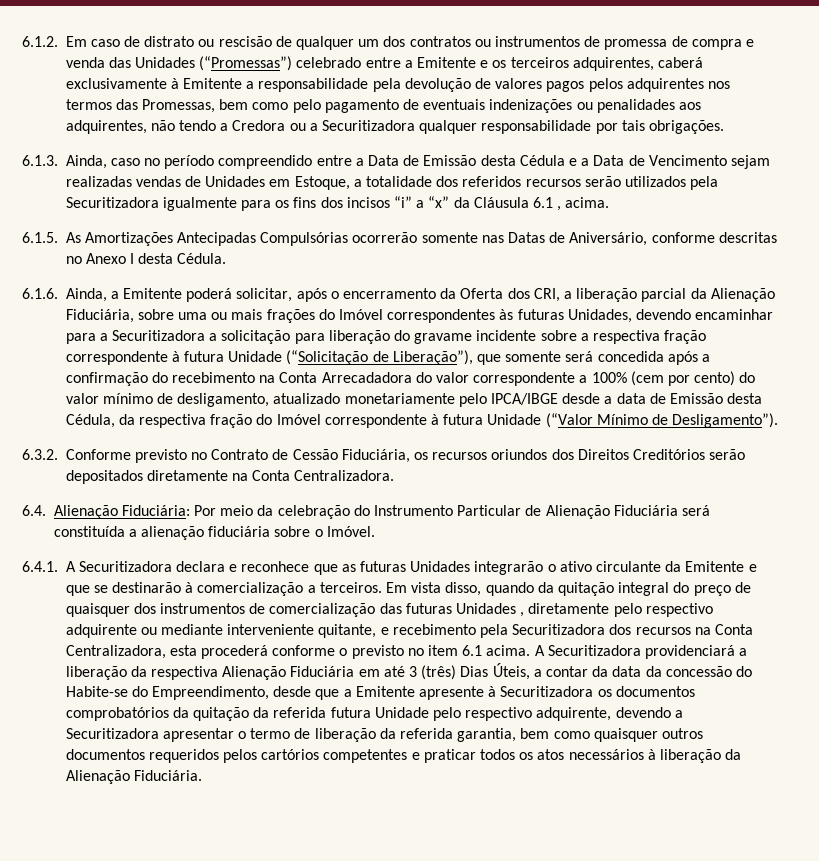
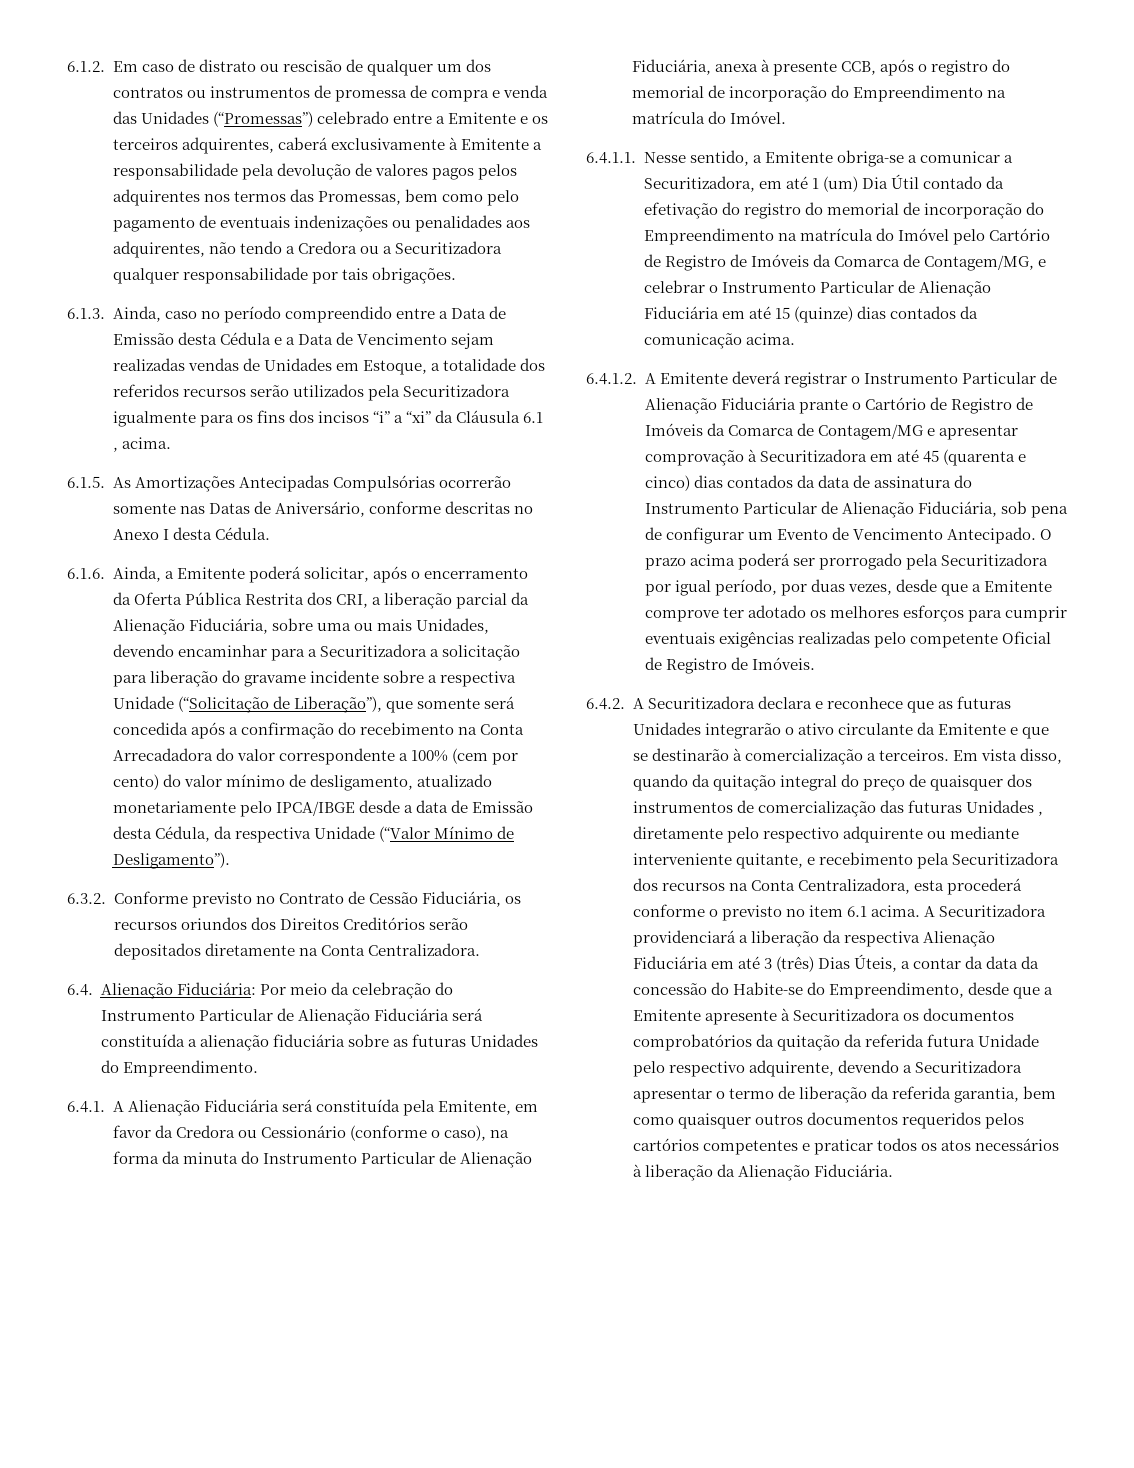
- 6.1.3. Ainda, caso no período compreendido entre a Data de Emissão desta Cédula e a Data de Vencimento sejam realizadas vendas de Unidades em Estoque, a totalidade dos referidos recursos serão utilizados pela Securitizadora igualmente para os fins dos incisos “i” a “x” da Cláusula 6.1 , acima.
+ 6.1.3. Ainda, caso no período compreendido entre a Data de Emissão desta Cédula e a Data de Vencimento sejam realizadas vendas de Unidades em Estoque, a totalidade dos referidos recursos serão utilizados pela Securitizadora igualmente para os fins dos incisos “i” a “xi” da Cláusula 6.1 , acima.
- 6.1.6. Ainda, a Emitente poderá solicitar, após o encerramento da Oferta dos CRI, a liberação parcial da Alienação Fiduciária, sobre uma ou mais frações do Imóvel correspondentes às futuras Unidades, devendo encaminhar para a Securitizadora a solicitação para liberação do gravame incidente sobre a respectiva fração correspondente à futura Unidade (“Solicitação de Liberação”), que somente será concedida após a confirmação do recebimento na Conta Arrecadadora do valor correspondente a 100% (cem por cento) do valor mínimo de desligamento, atualizado monetariamente pelo IPCA/IBGE desde a data de Emissão desta Cédula, da respectiva fração do Imóvel correspondente à futura Unidade (“Valor Mínimo de Desligamento”).
+ 6.1.6. Ainda, a Emitente poderá solicitar, após o encerramento da Oferta Pública Restrita dos CRI, a liberação parcial da Alienação Fiduciária, sobre uma ou mais Unidades, devendo encaminhar para a Securitizadora a solicitação para liberação do gravame incidente sobre a respectiva Unidade (“Solicitação de Liberação”), que somente será concedida após a confirmação do recebimento na Conta Arrecadadora do valor correspondente a 100% (cem por cento) do valor mínimo de desligamento, atualizado monetariamente pelo IPCA/IBGE desde a data de Emissão desta Cédula, da respectiva Unidade (“Valor Mínimo de Desligamento”).
- 6.4. Alienação Fiduciária: Por meio da celebração do Instrumento Particular de Alienação Fiduciária será constituída a alienação fiduciária sobre o Imóvel.
- 6.4.1. A Securitizadora declara e reconhece que as futuras Unidades integrarão o ativo circulante da Emitente e que se destinarão à comercialização a terceiros.
+ 6.4. Alienação Fiduciária: Por meio da celebração do Instrumento Particular de Alienação Fiduciária será constituída a alienação fiduciária sobre as futuras Unidades do Empreendimento.
+ 6.4.1. A Alienação Fiduciária será constituída pela Emitente, em favor da Credora ou Cessionário (conforme o caso), na forma da minuta do Instrumento Particular de Alienação Fiduciária, anexa à presente CCB, após o registro do memorial de incorporação do Empreendimento na matrícula do Imóvel.
+ 6.4.1.1. Nesse sentido, a Emitente obriga-se a comunicar a Securitizadora, em até 1 (um) Dia Útil contado da efetivação do registro do memorial de incorporação do Empreendimento na matrícula do Imóvel pelo Cartório de Registro de Imóveis da Comarca de Contagem/MG, e celebrar o Instrumento Particular de Alienação Fiduciária em até 15 (quinze) dias contados da comunicação acima.
+ 6.4.1.2. A Emitente deverá registrar o Instrumento Particular de Alienação Fiduciária prante o Cartório de Registro de Imóveis da Comarca de Contagem/MG e apresentar comprovação à Securitizadora em até 45 (quarenta e cinco) dias contados da data de assinatura do Instrumento Particular de Alienação Fiduciária, sob pena de configurar um Evento de Vencimento Antecipado. O prazo acima poderá ser prorrogado pela Securitizadora por igual período, por duas vezes, desde que a Emitente comprove ter adotado os melhores esforços para cumprir eventuais exigências realizadas pelo competente Oficial de Registro de Imóveis.
+ 6.4.2. A Securitizadora declara e reconhece que as futuras Unidades integrarão o ativo circulante da Emitente e que se destinarão à comercialização a terceiros.

